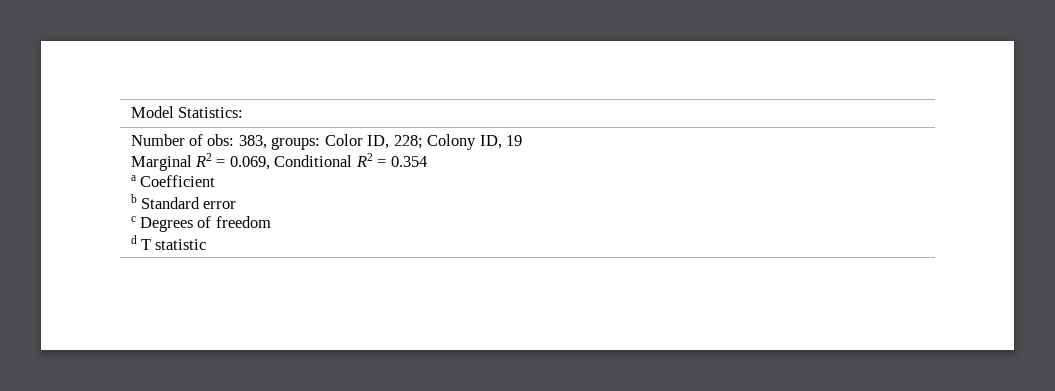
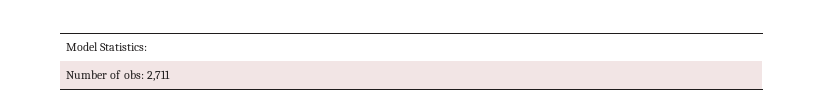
- Number of obs: 383, groups: Color ID, 228; Colony ID, 19
- Marginal R2 = 0.069, Conditional R2 = 0.354
- a Coefficient
- b Standard error
- c Degrees of freedom
- d T statistic
+ Number of obs: 2,711

